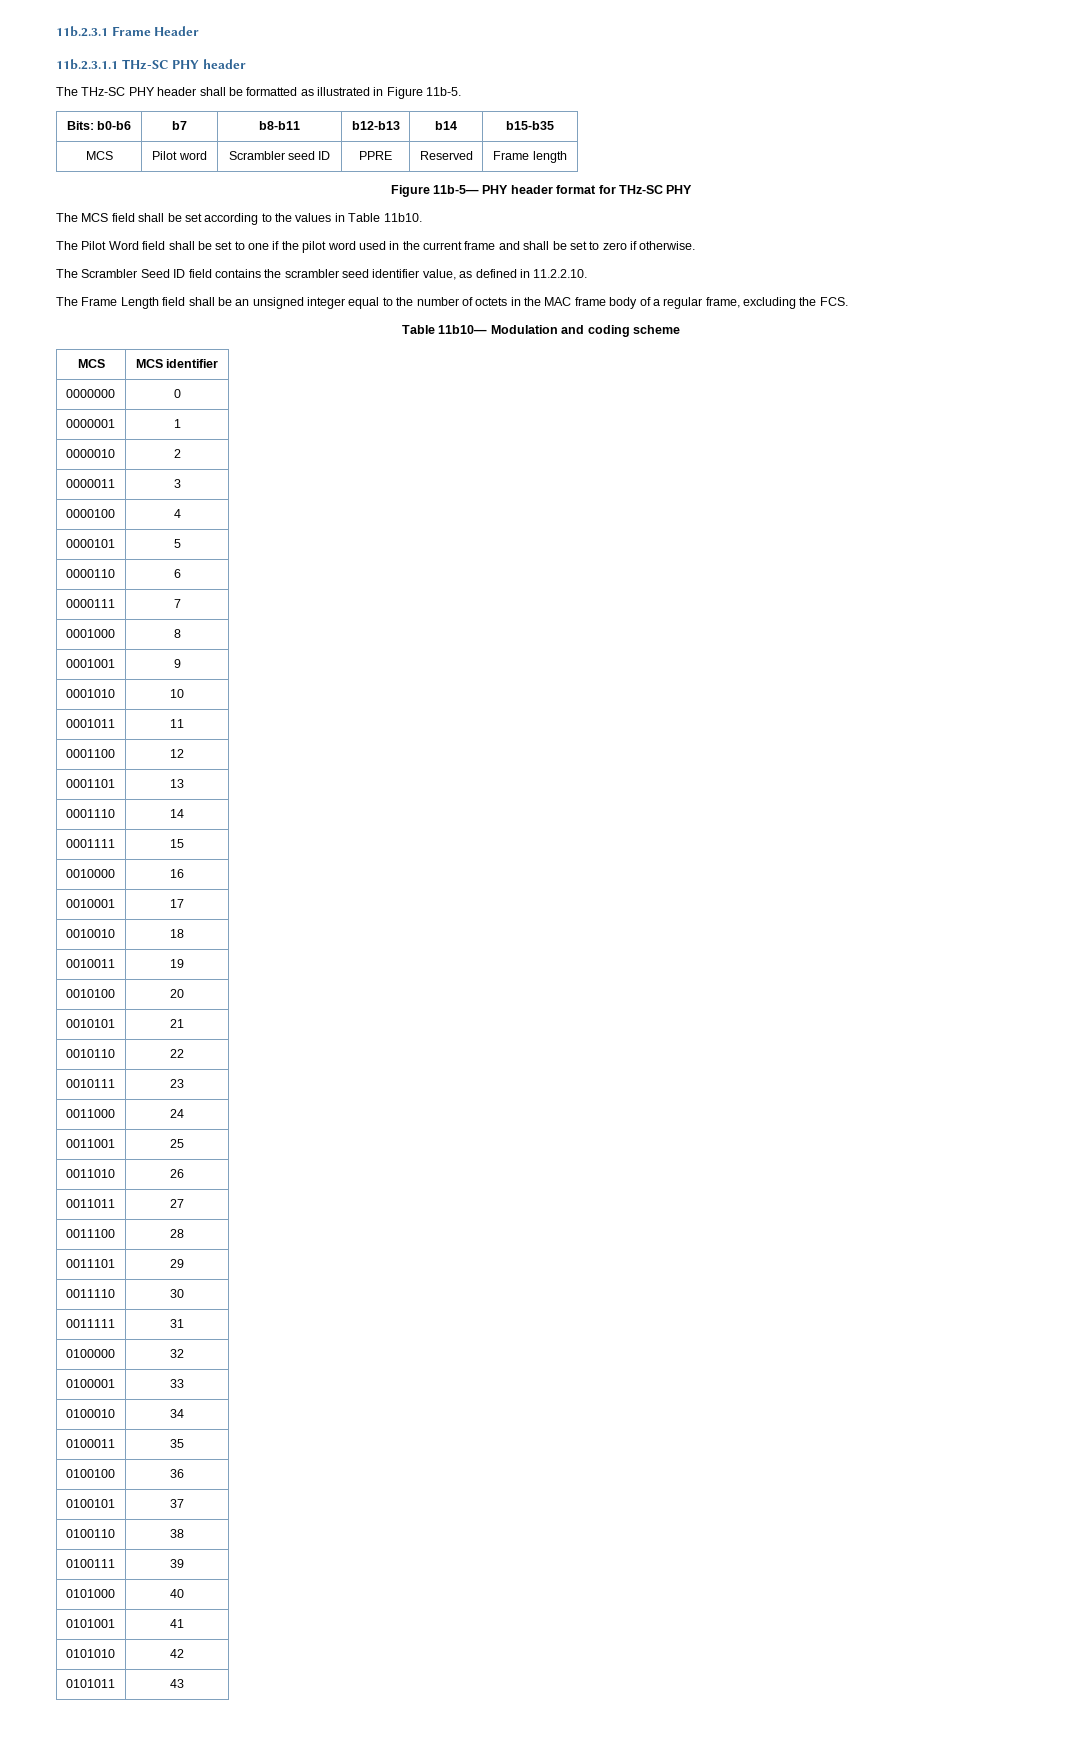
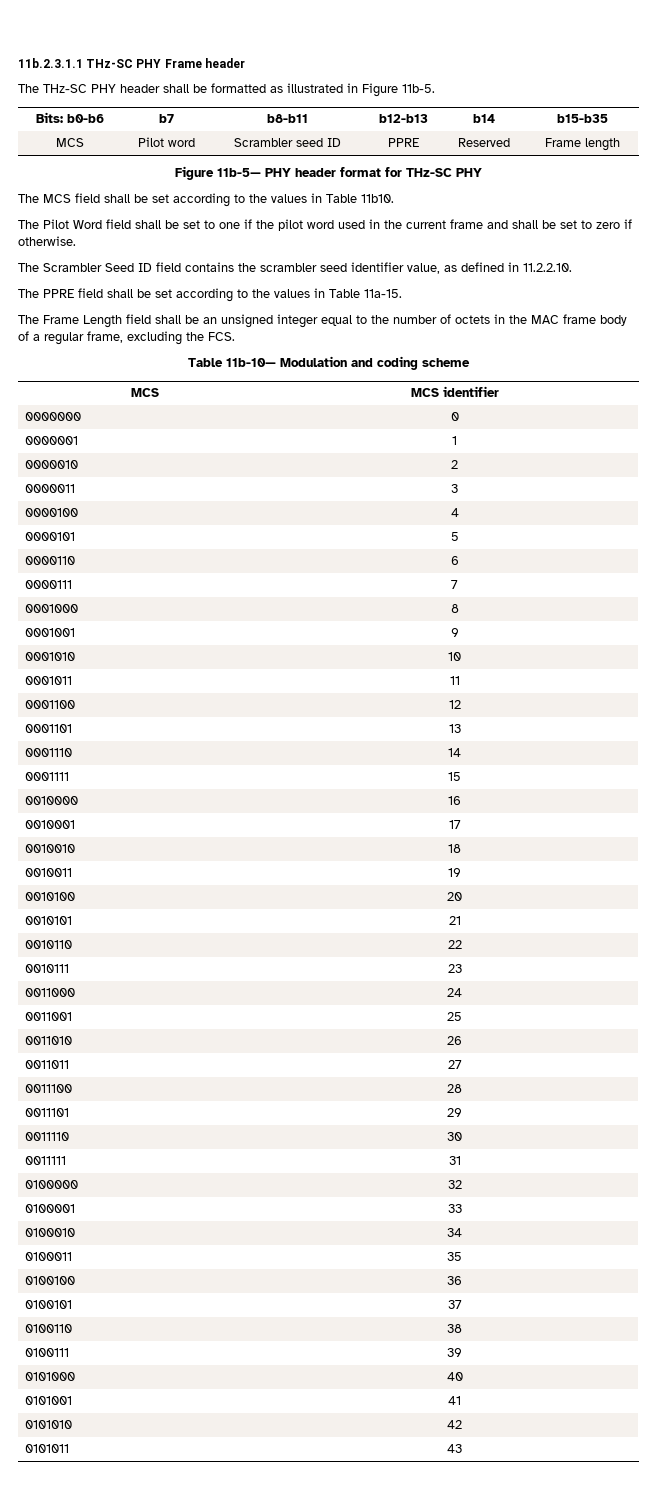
- 11b.2.3.1 Frame Header
- 11b.2.3.1.1 THz-SC PHY header
+ 11b.2.3.1.1 THz-SC PHY Frame header
+ The PPRE field shall be set according to the values in Table 11a-15.
- Table 11b10— Modulation and coding scheme
+ Table 11b-10— Modulation and coding scheme

